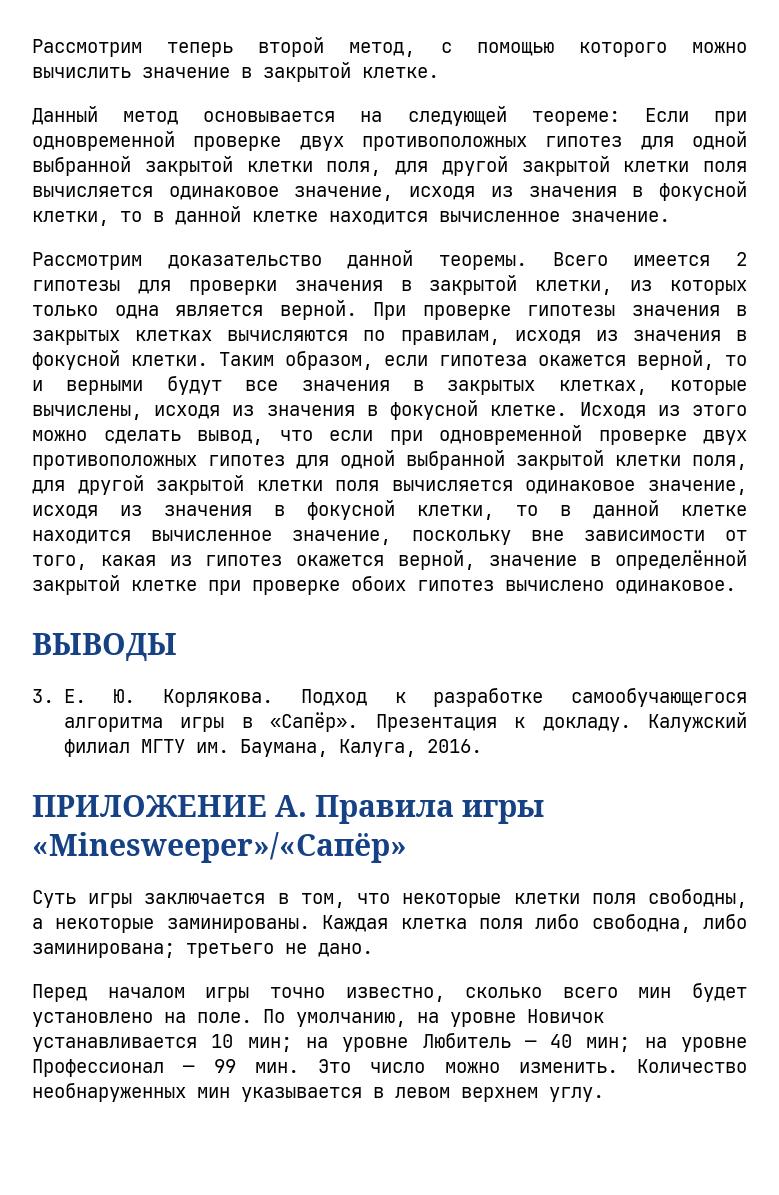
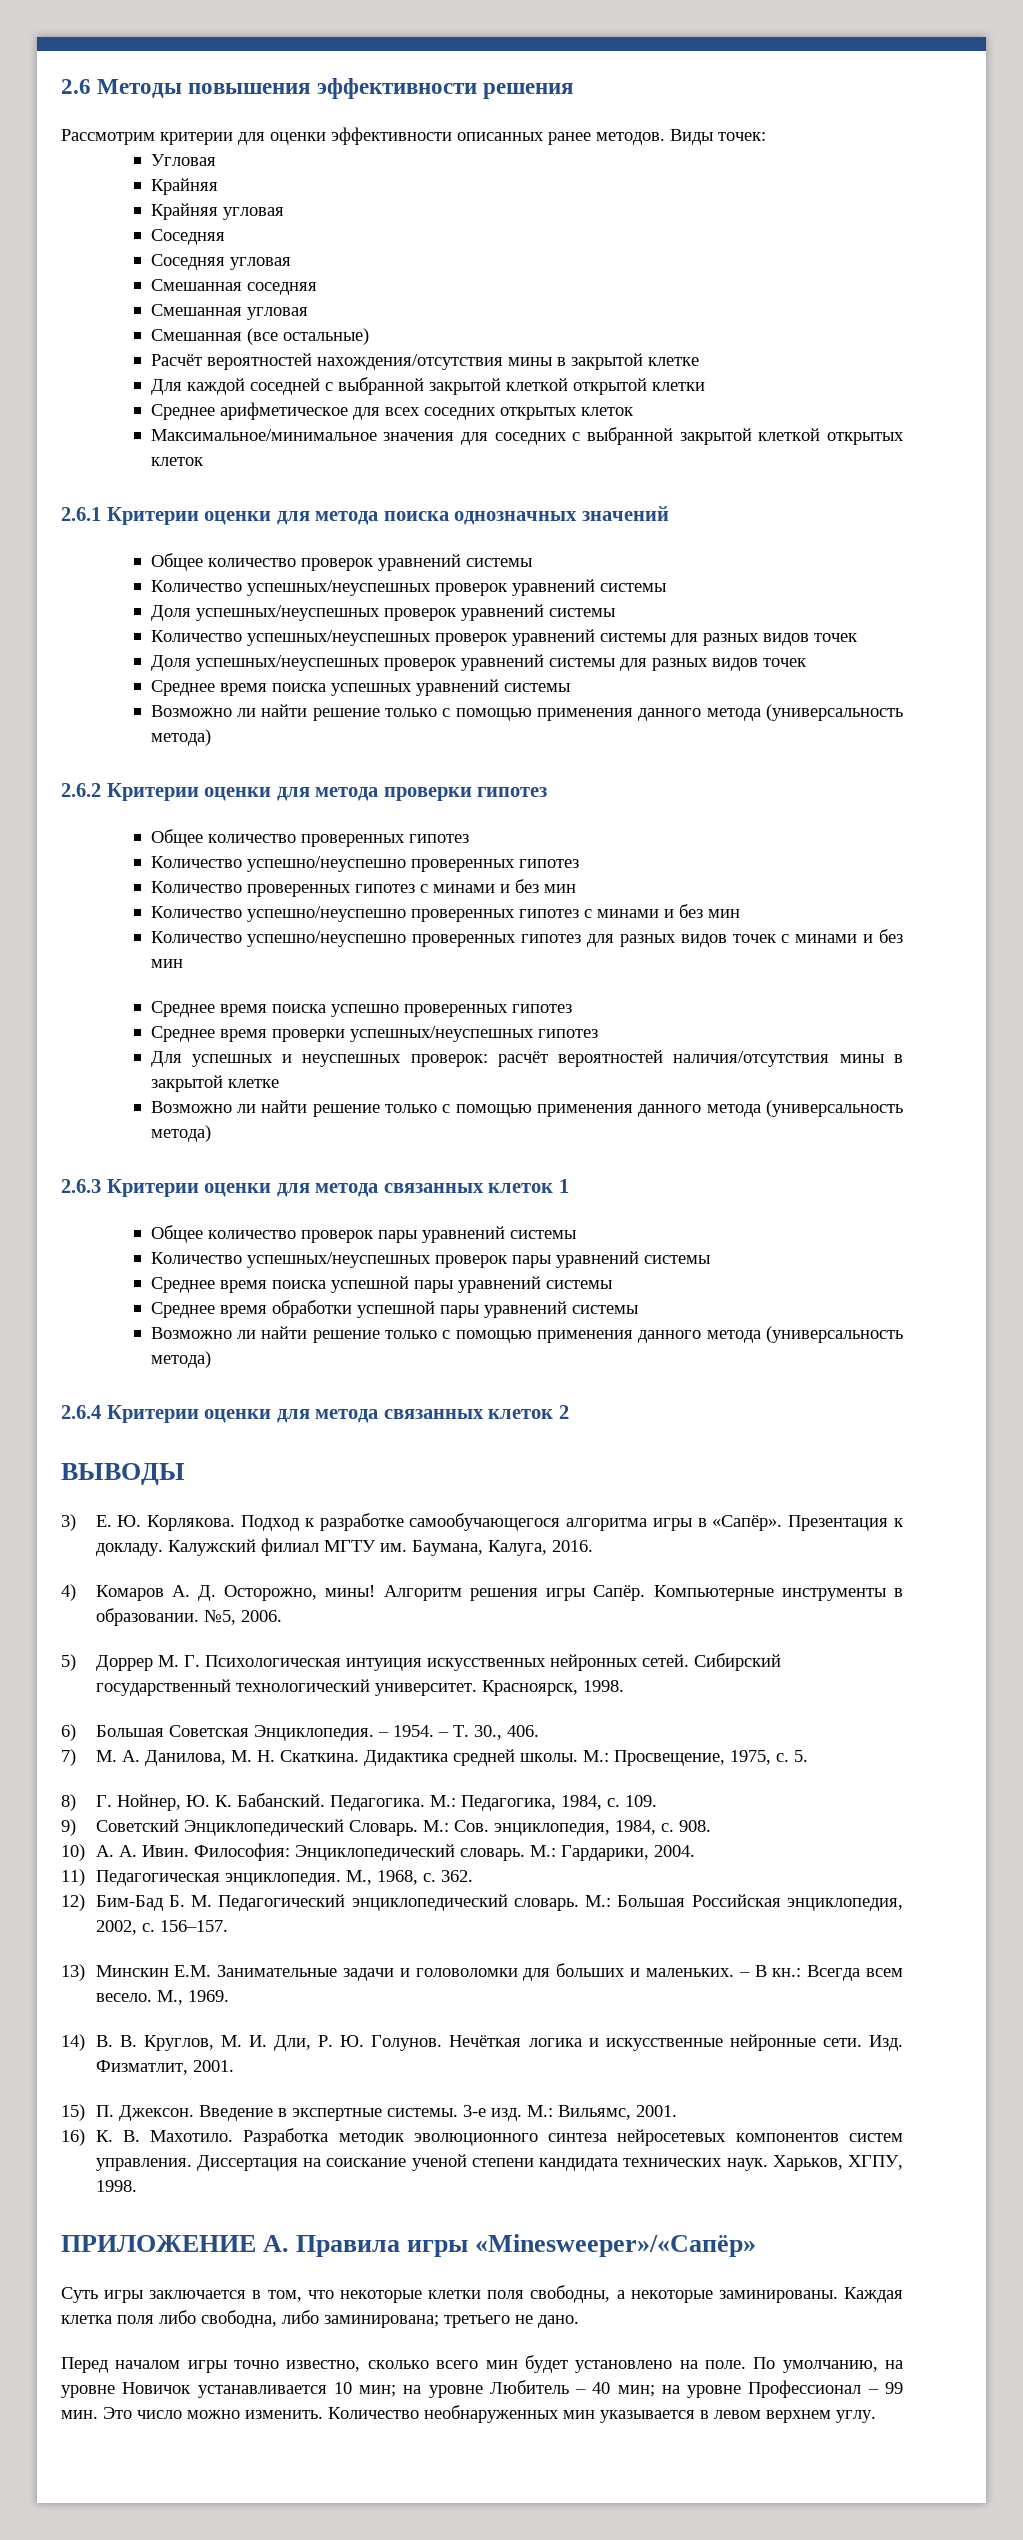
- Рассмотрим теперь второй метод, с помощью которого можно вычислить значение в закрытой клетке.
- Данный метод основывается на следующей теореме: Если при одновременной проверке двух противоположных гипотез для одной выбранной закрытой клетки поля, для другой закрытой клетки поля вычисляется одинаковое значение, исходя из значения в фокусной клетки, то в данной клетке находится вычисленное значение.
- Рассмотрим доказательство данной теоремы. Всего имеется 2 гипотезы для проверки значения в закрытой клетки, из которых только одна является верной. При проверке гипотезы значения в закрытых клетках вычисляются по правилам, исходя из значения в фокусной клетки. Таким образом, если гипотеза окажется верной, то и верными будут все значения в закрытых клетках, которые вычислены, исходя из значения в фокусной клетке. Исходя из этого можно сделать вывод, что если при одновременной проверке двух противоположных гипотез для одной выбранной закрытой клетки поля, для другой закрытой клетки поля вычисляется одинаковое значение, исходя из значения в фокусной клетки, то в данной клетке находится вычисленное значение, поскольку вне зависимости от того, какая из гипотез окажется верной, значение в определённой закрытой клетке при проверке обоих гипотез вычислено одинаковое.
+ 2.6 Методы повышения эффективности решения
+ Рассмотрим критерии для оценки эффективности описанных ранее методов. Виды точек:
+ Угловая
+ Крайняя
+ Крайняя угловая
+ Соседняя
+ Соседняя угловая
+ Смешанная соседняя
+ Смешанная угловая
+ Смешанная (все остальные)
+ Расчёт вероятностей нахождения/отсутствия мины в закрытой клетке
+ Для каждой соседней с выбранной закрытой клеткой открытой клетки
+ Среднее арифметическое для всех соседних открытых клеток
+ Максимальное/минимальное значения для соседних с выбранной закрытой клеткой открытых клеток
+ 2.6.1 Критерии оценки для метода поиска однозначных значений
+ Общее количество проверок уравнений системы
+ Количество успешных/неуспешных проверок уравнений системы
+ Доля успешных/неуспешных проверок уравнений системы
+ Количество успешных/неуспешных проверок уравнений системы для разных видов точек
+ Доля успешных/неуспешных проверок уравнений системы для разных видов точек
+ Среднее время поиска успешных уравнений системы
+ Возможно ли найти решение только с помощью применения данного метода (универсальность метода)
+ 2.6.2 Критерии оценки для метода проверки гипотез
+ Общее количество проверенных гипотез
+ Количество успешно/неуспешно проверенных гипотез
+ Количество проверенных гипотез с минами и без мин
+ Количество успешно/неуспешно проверенных гипотез с минами и без мин
+ Количество успешно/неуспешно проверенных гипотез для разных видов точек с минами и без мин
+ Среднее время поиска успешно проверенных гипотез
+ Среднее время проверки успешных/неуспешных гипотез
+ Для успешных и неуспешных проверок: расчёт вероятностей наличия/отсутствия мины в закрытой клетке
+ Возможно ли найти решение только с помощью применения данного метода (универсальность метода)
+ 2.6.3 Критерии оценки для метода связанных клеток 1
+ Общее количество проверок пары уравнений системы
+ Количество успешных/неуспешных проверок пары уравнений системы
+ Среднее время поиска успешной пары уравнений системы
+ Среднее время обработки успешной пары уравнений системы
+ Возможно ли найти решение только с помощью применения данного метода (универсальность метода)
+ 2.6.4 Критерии оценки для метода связанных клеток 2
- 3. Е. Ю. Корлякова.
+ 3) Е. Ю. Корлякова.
+ 4) Комаров А. Д. Осторожно, мины! Алгоритм решения игры Сапёр. Компьютерные инструменты в образовании. №5, 2006.
+ 5) Доррер М. Г. Психологическая интуиция искусственных нейронных сетей. Сибирский государственный технологический университет. Красноярск, 1998.
+ 6) Большая Советская Энциклопедия. – 1954. – Т. 30., 406.
+ 7) М. А. Данилова, М. Н. Скаткина. Дидактика средней школы. М.: Просвещение, 1975, с. 5.
+ 8) Г. Нойнер, Ю. К. Бабанский. Педагогика. М.: Педагогика, 1984, с. 109.
+ 9) Советский Энциклопедический Словарь. М.: Сов. энциклопедия, 1984, с. 908.
+ 10) А. А. Ивин. Философия: Энциклопедический словарь. М.: Гардарики, 2004.
+ 11) Педагогическая энциклопедия. М., 1968, с. 362.
+ 12) Бим-Бад Б. М. Педагогический энциклопедический словарь. М.: Большая Российская энциклопедия, 2002, с. 156–157.
+ 13) Минскин Е.М. Занимательные задачи и головоломки для больших и маленьких. – В кн.: Всегда всем весело. М., 1969.
+ 14) В. В. Круглов, М. И. Дли, Р. Ю. Голунов. Нечёткая логика и искусственные нейронные сети. Изд. Физматлит, 2001.
+ 15) П. Джексон. Введение в экспертные системы. 3-е изд. М.: Вильямс, 2001.
+ 16) К. В. Махотило. Разработка методик эволюционного синтеза нейросетевых компонентов систем управления. Диссертация на соискание ученой степени кандидата технических наук. Харьков, ХГПУ, 1998.
- По умолчанию, на уровне Новичок устанавливается 10 мин; на уровне Любитель — 40 мин; на уровне Профессионал — 99 мин.
+ По умолчанию, на уровне Новичок устанавливается 10 мин; на уровне Любитель – 40 мин; на уровне Профессионал – 99 мин.

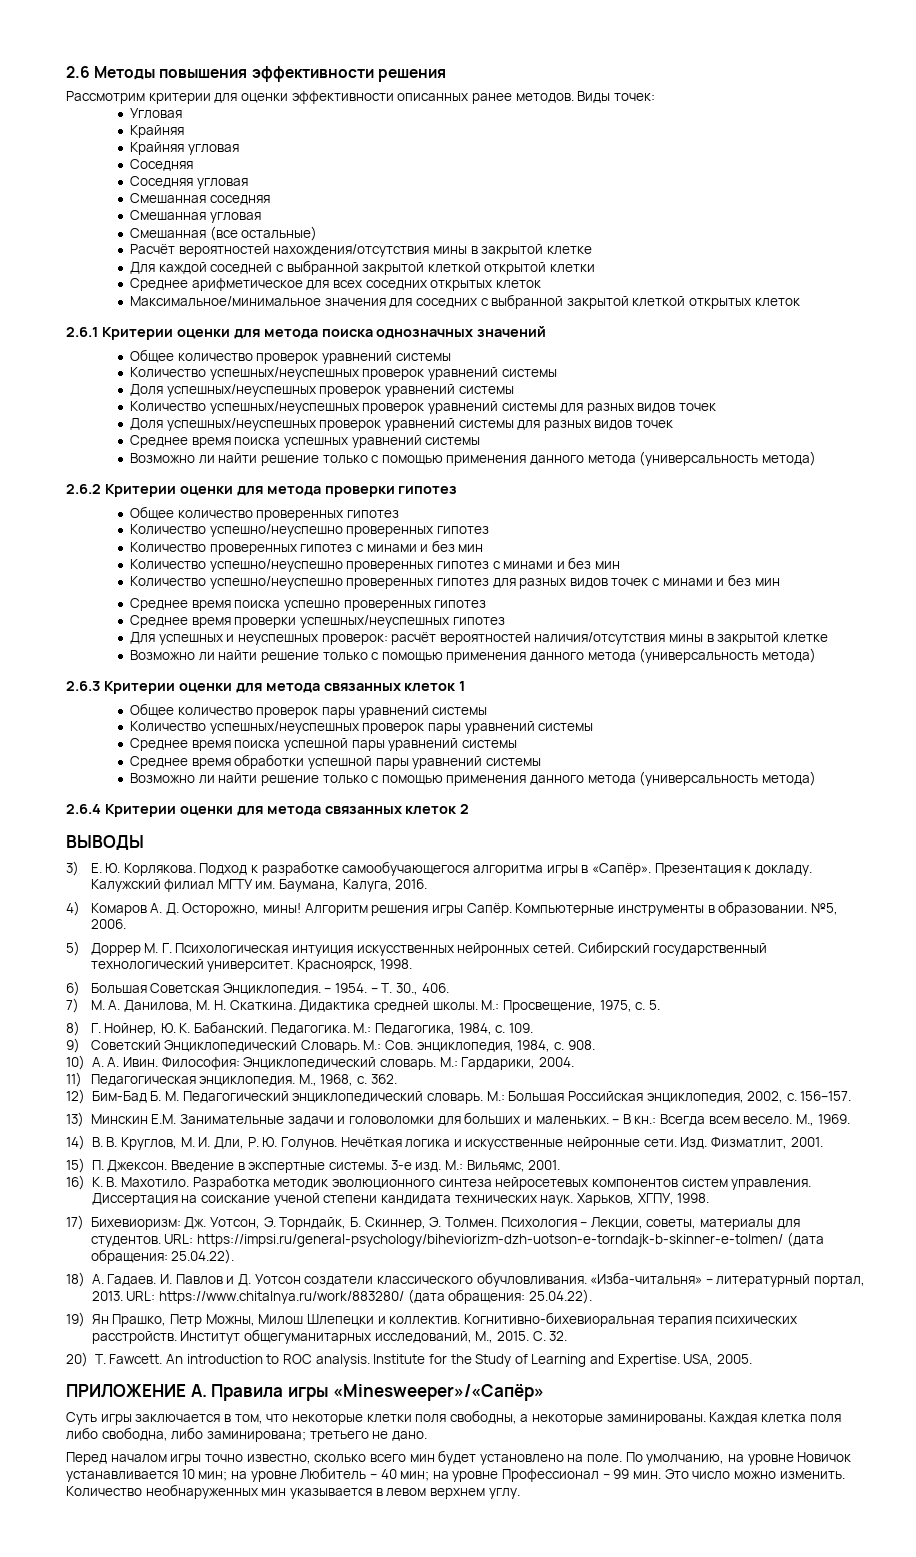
+ 17) Бихевиоризм: Дж. Уотсон, Э. Торндайк, Б. Скиннер, Э. Толмен. Психология – Лекции, советы, материалы для студентов. URL: https://impsi.ru/general-psychology/biheviorizm-dzh-uotson-e-torndajk-b-skinner-e-tolmen/ (дата обращения: 25.04.22).
+ 18) А. Гадаев. И. Павлов и Д. Уотсон создатели классического обучловливания. «Изба-читальня» – литературный портал, 2013. URL: https://www.chitalnya.ru/work/883280/ (дата обращения: 25.04.22).
+ 19) Ян Прашко, Петр Можны, Милош Шлепецки и коллектив. Когнитивно-бихевиоральная терапия психических расстройств. Институт общегуманитарных исследований, М., 2015. С. 32.
+ 20) T. Fawcett. An introduction to ROC analysis. Institute for the Study of Learning and Expertise. USA, 2005.

